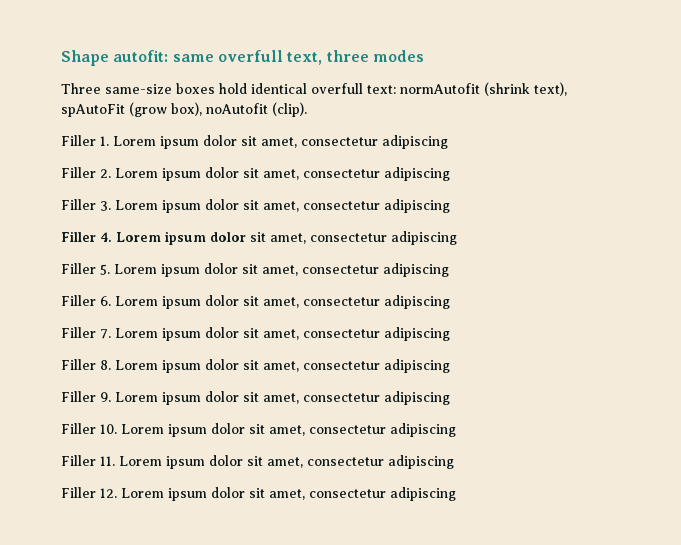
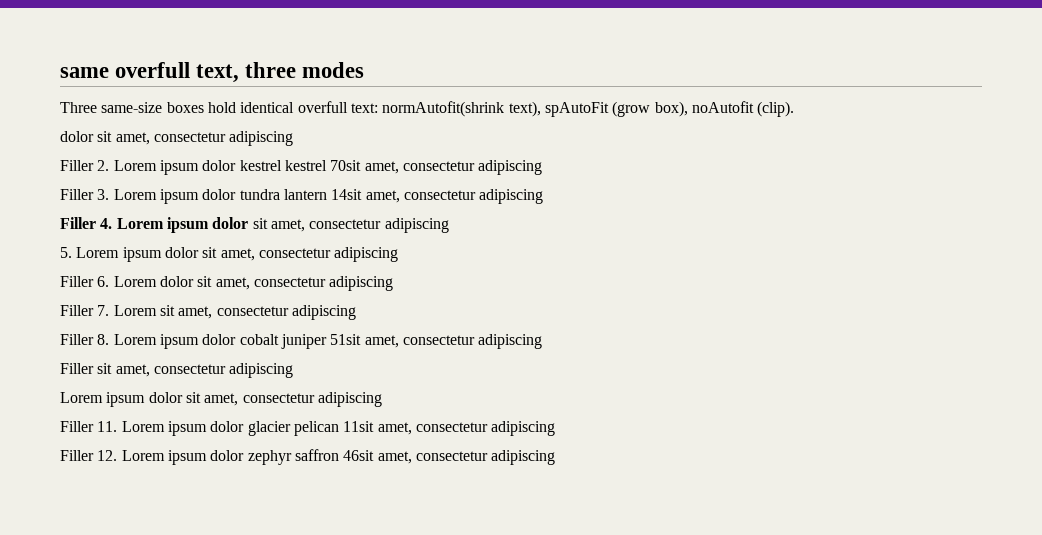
- Shape autofit: same overfull text, three modes
+ same overfull text, three modes
- Three same-size boxes hold identical overfull text: normAutofit (shrink text), spAutoFit (grow box), noAutofit (clip).
- Filler 1. Lorem ipsum dolor sit amet, consectetur adipiscing
+ Three same-size boxes hold identical overfull text: normAutofit(shrink text), spAutoFit (grow box), noAutofit (clip).
+ dolor sit amet, consectetur adipiscing
- Filler 2. Lorem ipsum dolor sit amet, consectetur adipiscing
+ Filler 2. Lorem ipsum dolor kestrel kestrel 70sit amet, consectetur adipiscing
- Filler 3. Lorem ipsum dolor sit amet, consectetur adipiscing
+ Filler 3. Lorem ipsum dolor tundra lantern 14sit amet, consectetur adipiscing
- Filler 5. Lorem ipsum dolor sit amet, consectetur adipiscing
+ 5. Lorem ipsum dolor sit amet, consectetur adipiscing
- Filler 6. Lorem ipsum dolor sit amet, consectetur adipiscing
+ Filler 6. Lorem dolor sit amet, consectetur adipiscing
- Filler 7. Lorem ipsum dolor sit amet, consectetur adipiscing
+ Filler 7. Lorem sit amet, consectetur adipiscing
- Filler 8. Lorem ipsum dolor sit amet, consectetur adipiscing
- Filler 9. Lorem ipsum dolor sit amet, consectetur adipiscing
- Filler 10. Lorem ipsum dolor sit amet, consectetur adipiscing
+ Filler 8. Lorem ipsum dolor cobalt juniper 51sit amet, consectetur adipiscing
+ Filler sit amet, consectetur adipiscing
+ Lorem ipsum dolor sit amet, consectetur adipiscing
- Filler 11. Lorem ipsum dolor sit amet, consectetur adipiscing
+ Filler 11. Lorem ipsum dolor glacier pelican 11sit amet, consectetur adipiscing
- Filler 12. Lorem ipsum dolor sit amet, consectetur adipiscing
+ Filler 12. Lorem ipsum dolor zephyr saffron 46sit amet, consectetur adipiscing

